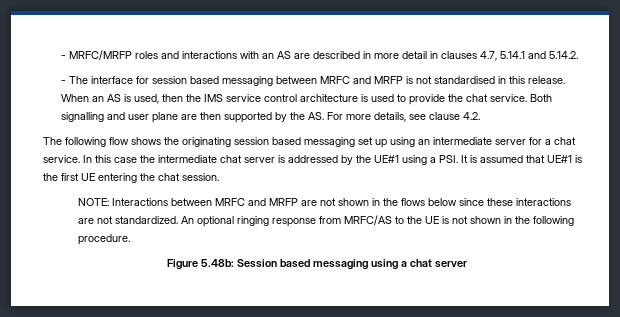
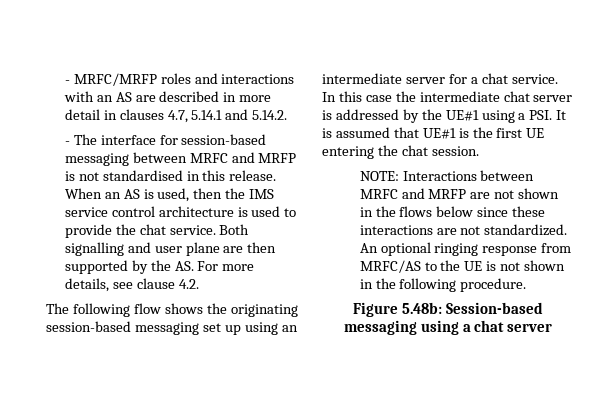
- - The interface for session based messaging between MRFC and MRFP is not standardised in this release.
+ - The interface for session-based messaging between MRFC and MRFP is not standardised in this release.
- The following flow shows the originating session based messaging set up using an intermediate server for a chat service.
+ The following flow shows the originating session-based messaging set up using an intermediate server for a chat service.
- Figure 5.48b: Session based messaging using a chat server
+ Figure 5.48b: Session-based messaging using a chat server

